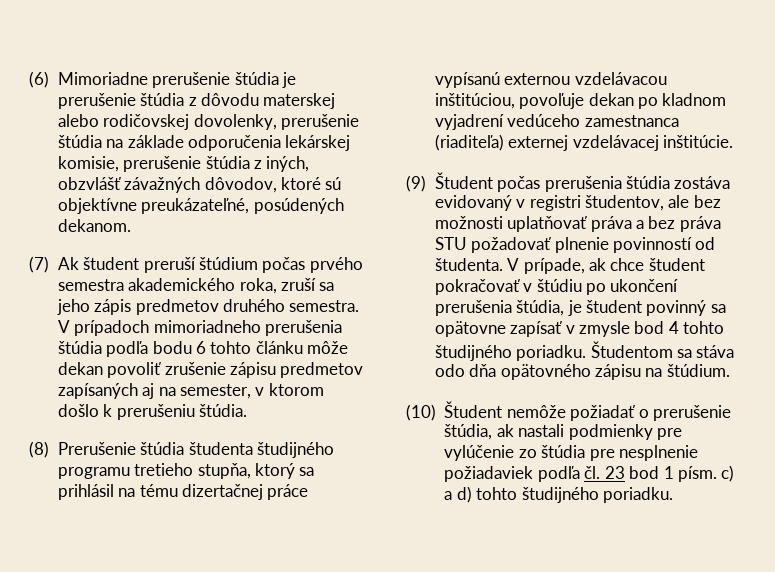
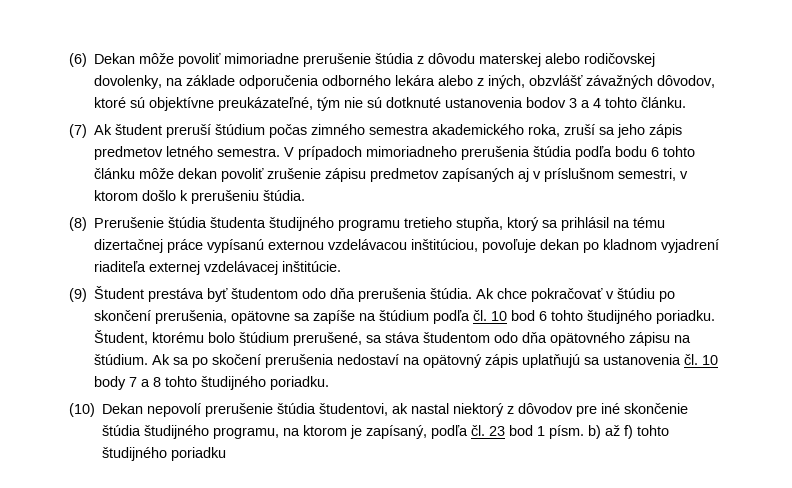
- (6) Mimoriadne prerušenie štúdia je prerušenie štúdia z dôvodu materskej alebo rodičovskej dovolenky, prerušenie štúdia na základe odporučenia lekárskej komisie, prerušenie štúdia z iných, obzvlášť závažných dôvodov, ktoré sú objektívne preukázateľné, posúdených dekanom.
+ (6) Dekan môže povoliť mimoriadne prerušenie štúdia z dôvodu materskej alebo rodičovskej dovolenky, na základe odporučenia odborného lekára alebo z iných, obzvlášť závažných dôvodov, ktoré sú objektívne preukázateľné, tým nie sú dotknuté ustanovenia bodov 3 a 4 tohto článku.
- (7) Ak študent preruší štúdium počas prvého semestra akademického roka, zruší sa jeho zápis predmetov druhého semestra.
+ (7) Ak študent preruší štúdium počas zimného semestra akademického roka, zruší sa jeho zápis predmetov letného semestra.
- V prípadoch mimoriadneho prerušenia štúdia podľa bodu 6 tohto článku môže dekan povoliť zrušenie zápisu predmetov zapísaných aj na semester, v ktorom došlo k prerušeniu štúdia.
+ V prípadoch mimoriadneho prerušenia štúdia podľa bodu 6 tohto článku môže dekan povoliť zrušenie zápisu predmetov zapísaných aj v príslušnom semestri, v ktorom došlo k prerušeniu štúdia.
- (8) Prerušenie štúdia študenta študijného programu tretieho stupňa, ktorý sa prihlásil na tému dizertačnej práce vypísanú externou vzdelávacou inštitúciou, povoľuje dekan po kladnom vyjadrení vedúceho zamestnanca (riaditeľa) externej vzdelávacej inštitúcie.
+ (8) Prerušenie štúdia študenta študijného programu tretieho stupňa, ktorý sa prihlásil na tému dizertačnej práce vypísanú externou vzdelávacou inštitúciou, povoľuje dekan po kladnom vyjadrení riaditeľa externej vzdelávacej inštitúcie.
- (9) Študent počas prerušenia štúdia zostáva evidovaný v registri študentov, ale bez možnosti uplatňovať práva a bez práva STU požadovať plnenie povinností od študenta. V prípade, ak chce študent pokračovať v štúdiu po ukončení prerušenia štúdia, je študent povinný sa opätovne zapísať v zmysle bod 4 tohto študijného poriadku. Študentom sa stáva odo dňa opätovného zápisu na štúdium.
- (10) Študent nemôže požiadať o prerušenie štúdia, ak nastali podmienky pre vylúčenie zo štúdia pre nesplnenie požiadaviek podľa čl. 23 bod 1 písm. c) a d) tohto študijného poriadku.
+ (9) Študent prestáva byť študentom odo dňa prerušenia štúdia. Ak chce pokračovať v štúdiu po skončení prerušenia, opätovne sa zapíše na štúdium podľa čl. 10 bod 6 tohto študijného poriadku. Študent, ktorému bolo štúdium prerušené, sa stáva študentom odo dňa opätovného zápisu na štúdium. Ak sa po skočení prerušenia nedostaví na opätovný zápis uplatňujú sa ustanovenia čl. 10 body 7 a 8 tohto študijného poriadku.
+ (10) Dekan nepovolí prerušenie štúdia študentovi, ak nastal niektorý z dôvodov pre iné skončenie štúdia študijného programu, na ktorom je zapísaný, podľa čl. 23 bod 1 písm. b) až f) tohto študijného poriadku

